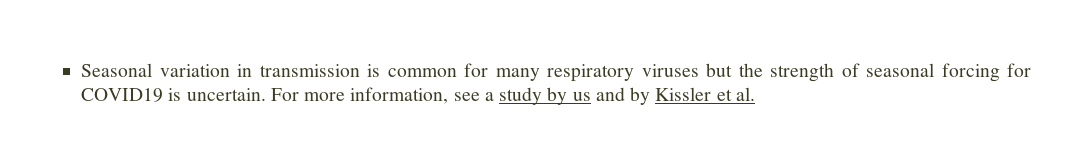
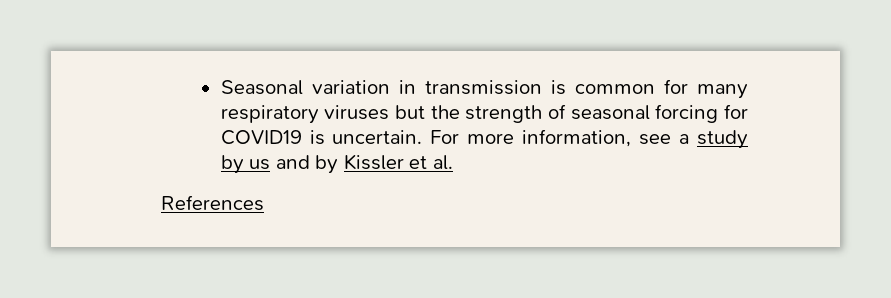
+ References

